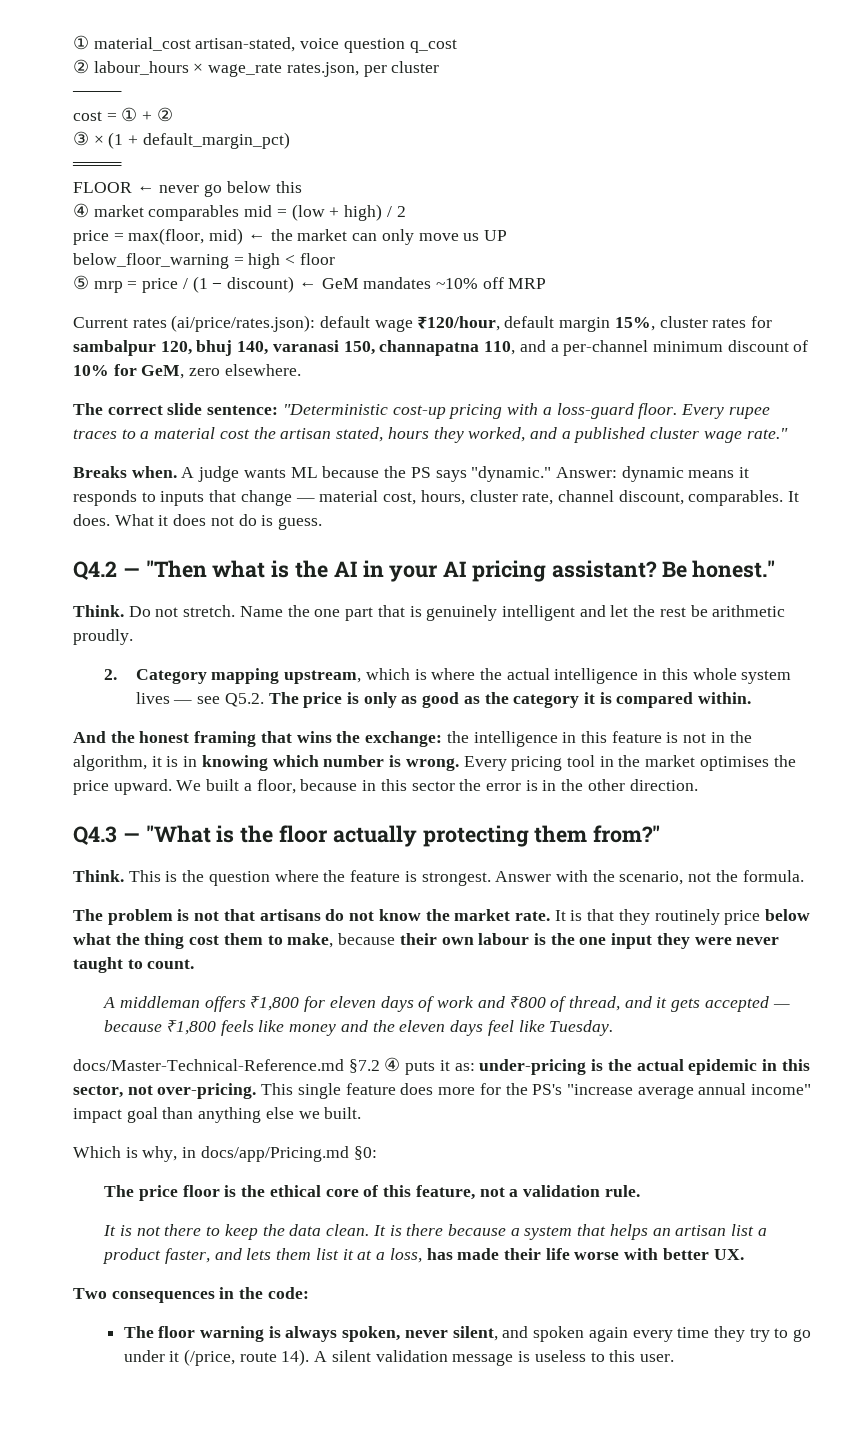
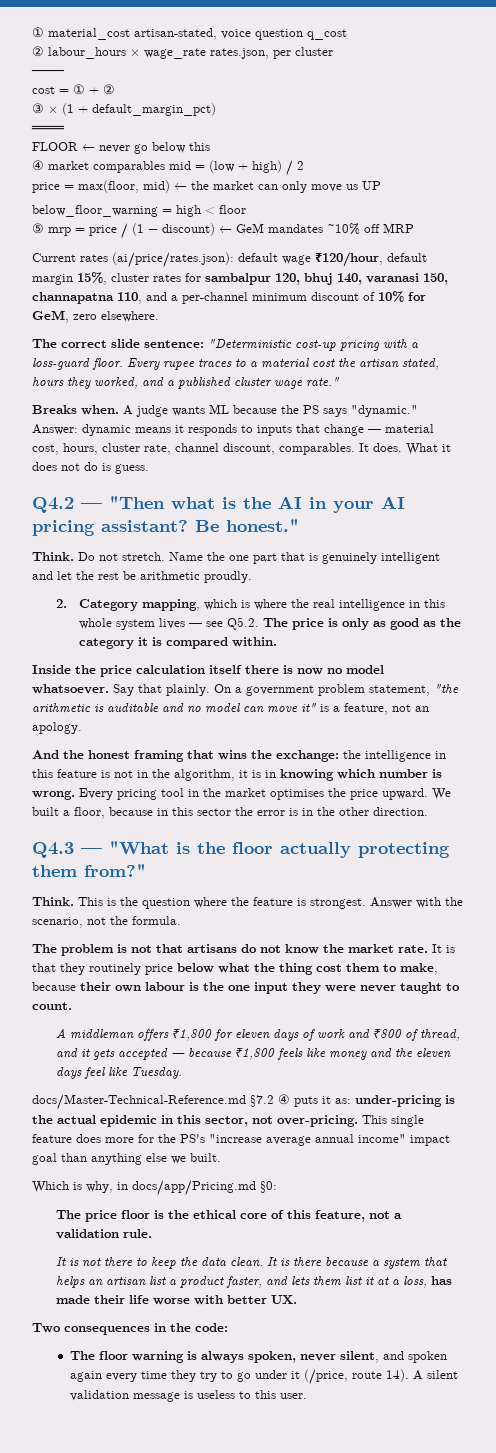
- 2. Category mapping upstream, which is where the actual intelligence in this whole system lives — see Q5.2. The price is only as good as the category it is compared within.
+ 2. Category mapping, which is where the real intelligence in this whole system lives — see Q5.2. The price is only as good as the category it is compared within.
+ Inside the price calculation itself there is now no model whatsoever. Say that plainly. On a government problem statement, "the arithmetic is auditable and no model can move it" is a feature, not an apology.

